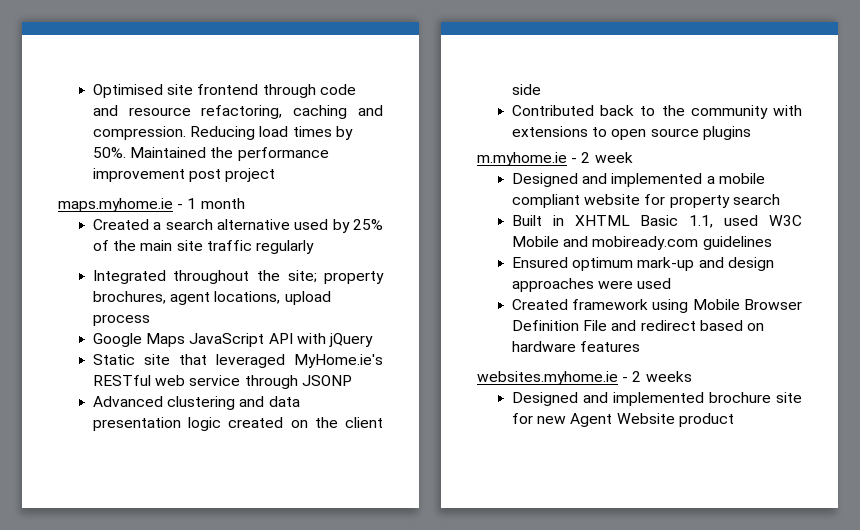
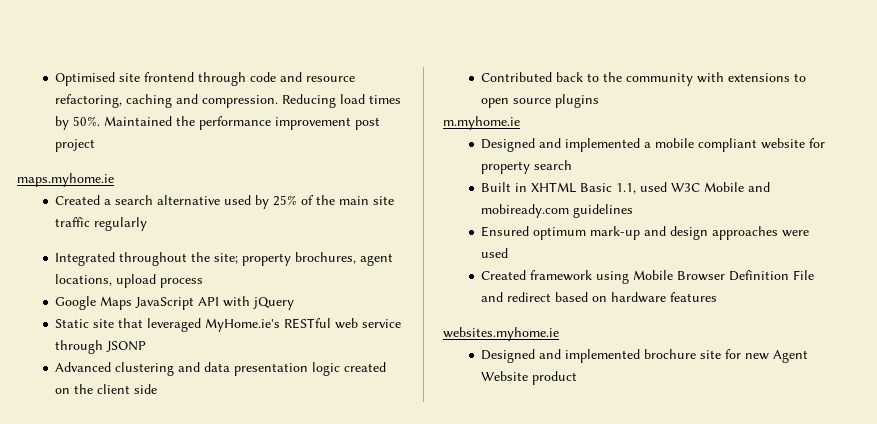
- maps.myhome.ie - 1 month
+ maps.myhome.ie
- m.myhome.ie - 2 week
+ m.myhome.ie
- websites.myhome.ie - 2 weeks
+ websites.myhome.ie

